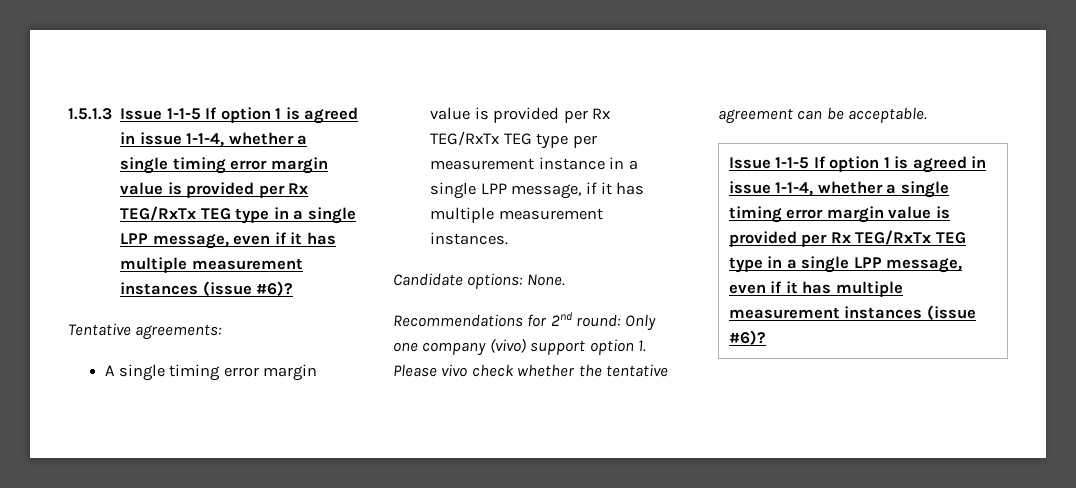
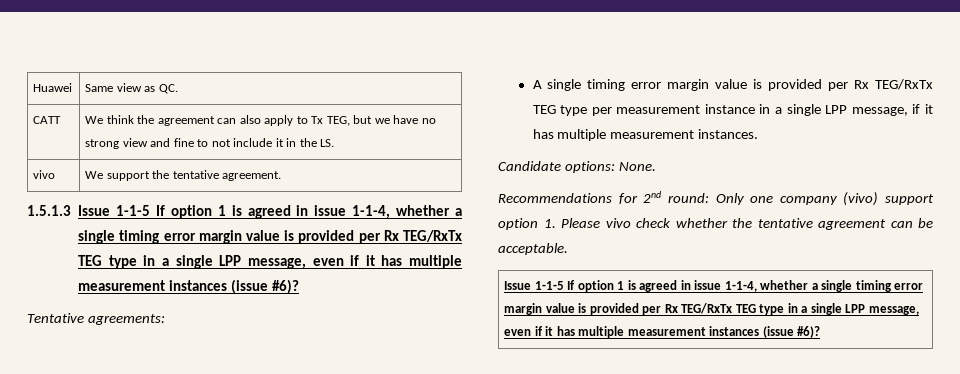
+ Huawei | Same view as QC.
+ CATT | We think the agreement can also apply to Tx TEG, but we have no strong view and fine to not include it in the LS.
+ vivo | We support the tentative agreement.

